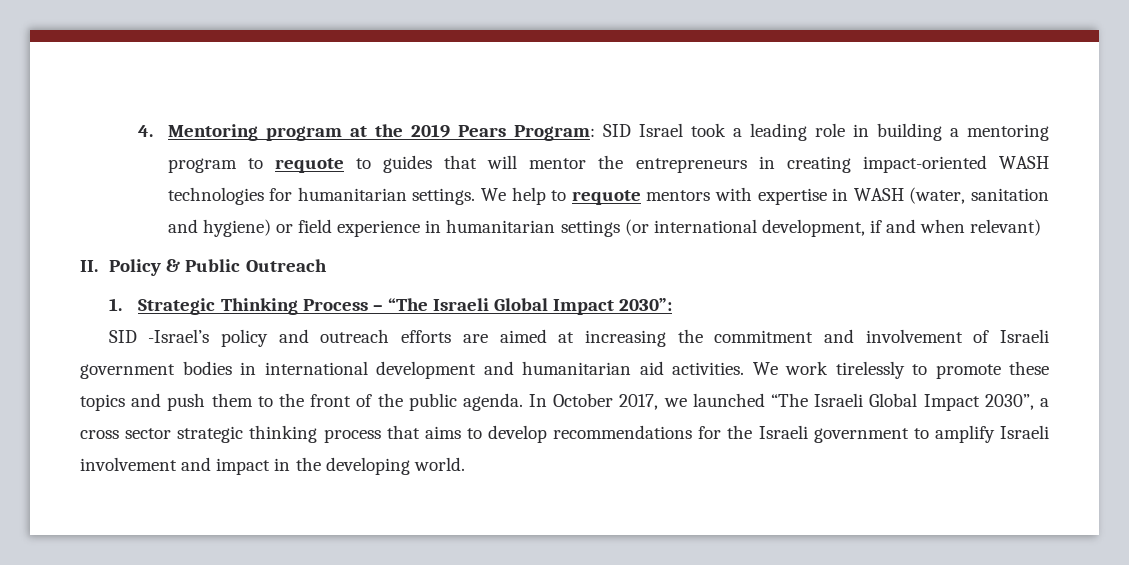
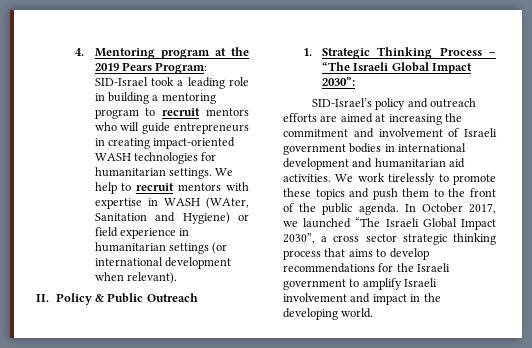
- 4. Mentoring program at the 2019 Pears Program: SID Israel took a leading role in building a mentoring program to requote to guides that will mentor the entrepreneurs in creating impact-oriented WASH technologies for humanitarian settings.
+ 4. Mentoring program at the 2019 Pears Program: SID-Israel took a leading role in building a mentoring program to recruit mentors who will guide entrepreneurs in creating impact-oriented WASH technologies for humanitarian settings.
- We help to requote mentors with expertise in WASH (water, sanitation and hygiene) or field experience in humanitarian settings (or international development, if and when relevant)
+ We help to recruit mentors with expertise in WASH (WAter, Sanitation and Hygiene) or field experience in humanitarian settings (or international development when relevant).
- SID -Israel’s policy and outreach efforts are aimed at increasing the commitment and involvement of Israeli government bodies in international development and humanitarian aid activities.
+ SID-Israel’s policy and outreach efforts are aimed at increasing the commitment and involvement of Israeli government bodies in international development and humanitarian aid activities.

